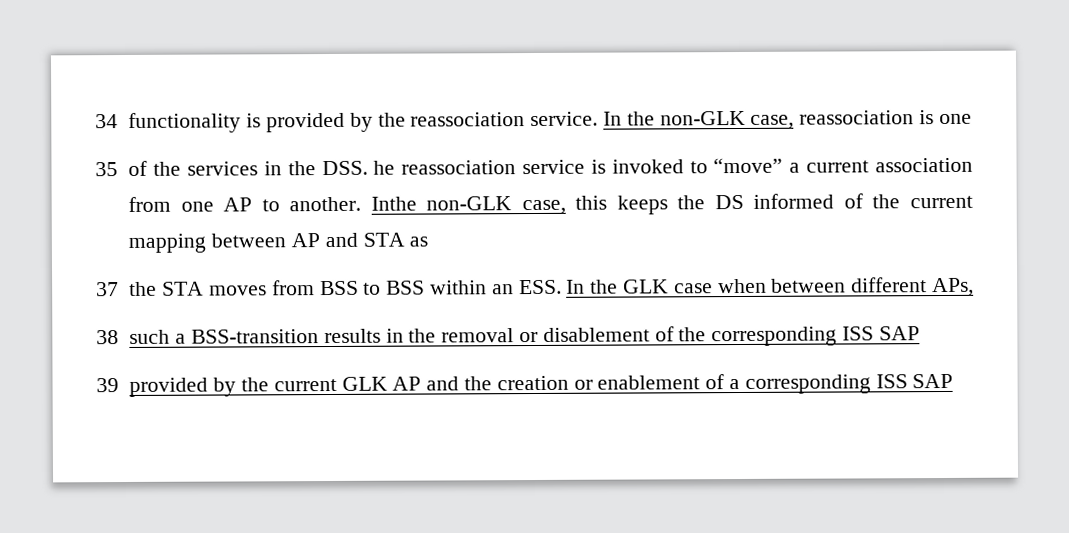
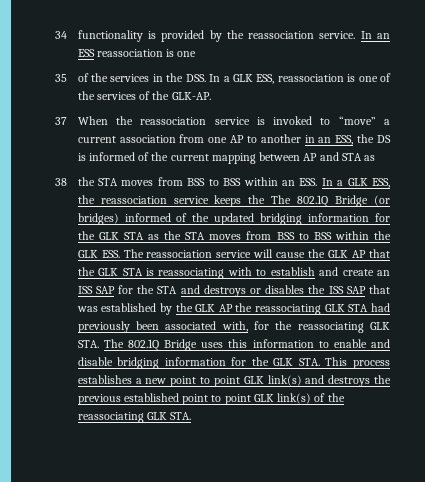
- In the non-GLK case, reassociation is one
+ In an ESS reassociation is one
- 35 of the services in the DSS. he reassociation service is invoked to “move” a current association from one AP to another. Inthe non-GLK case, this keeps the DS informed of the current mapping between AP and STA as
+ 35 of the services in the DSS. In a GLK ESS, reassociation is one of the services of the GLK-AP.
+ 37 When the reassociation service is invoked to “move” a current association from one AP to another in an ESS, the DS is informed of the current mapping between AP and STA as
- 37 the STA moves from BSS to BSS within an ESS. In the GLK case when between different APs,
- 38 such a BSS-transition results in the removal or disablement of the corresponding ISS SAP
- 39 provided by the current GLK AP and the creation or enablement of a corresponding ISS SAP
+ 38 the STA moves from BSS to BSS within an ESS. In a GLK ESS, the reassociation service keeps the The 802.1Q Bridge (or bridges) informed of the updated bridging information for the GLK STA as the STA moves from BSS to BSS within the GLK ESS. The reassociation service will cause the GLK AP that the GLK STA is reassociating with to establish and create an ISS SAP for the STA and destroys or disables the ISS SAP that was established by the GLK AP the reassociating GLK STA had previously been associated with, for the reassociating GLK STA. The 802.1Q Bridge uses this information to enable and disable bridging information for the GLK STA. This process establishes a new point to point GLK link(s) and destroys the previous established point to point GLK link(s) of the reassociating GLK STA.

